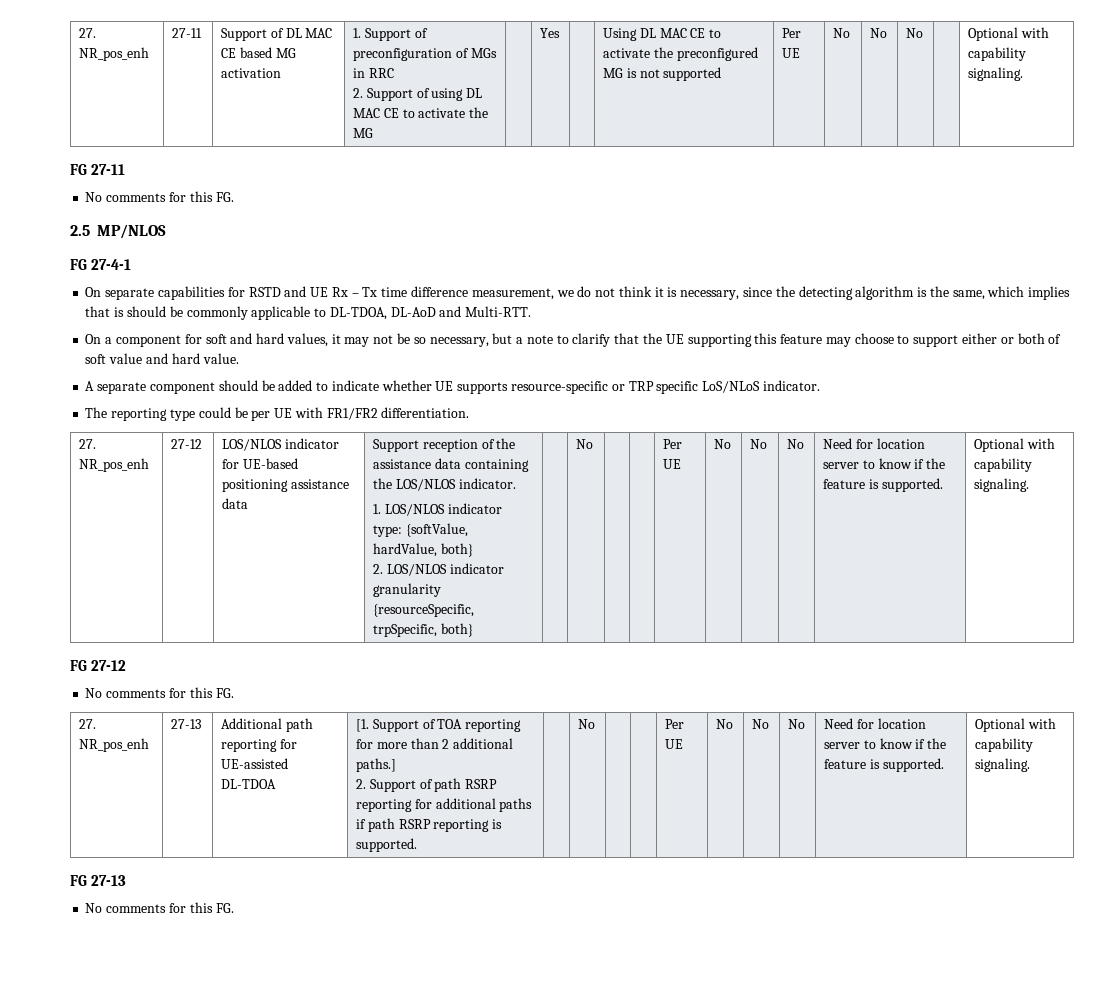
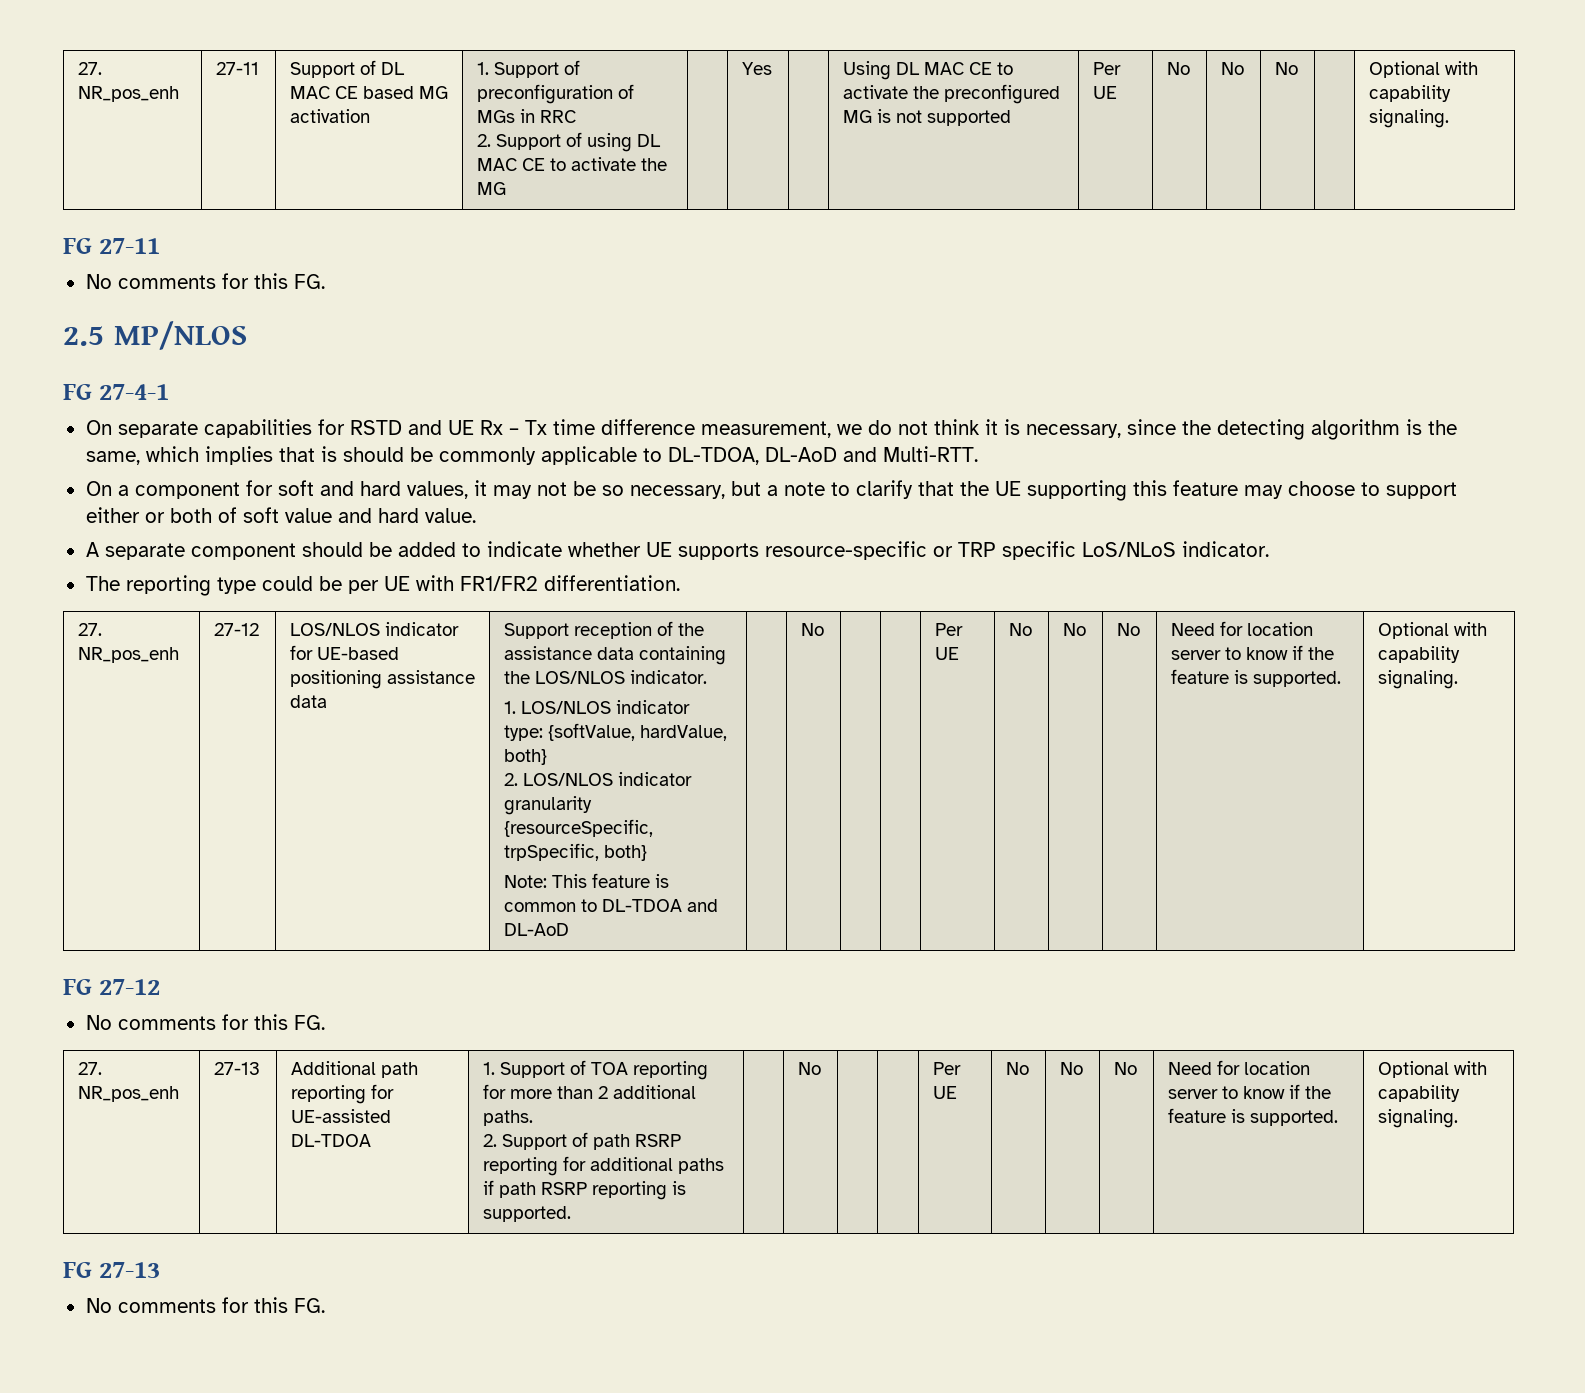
+ Note: This feature is common to DL-TDOA and DL-AoD
- [1. Support of TOA reporting for more than 2 additional paths.]
+ 1. Support of TOA reporting for more than 2 additional paths.

